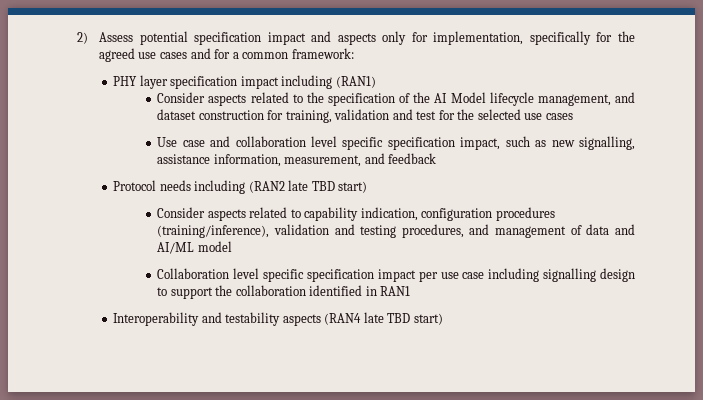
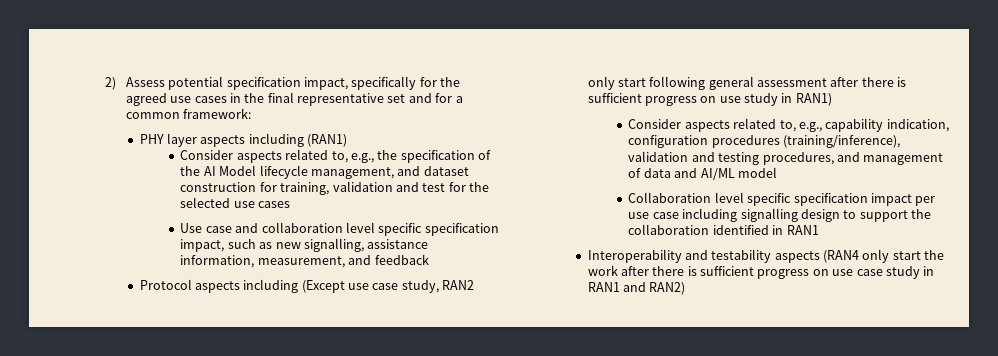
- 2) Assess potential specification impact and aspects only for implementation, specifically for the agreed use cases and for a common framework:
+ 2) Assess potential specification impact, specifically for the agreed use cases in the final representative set and for a common framework:
- PHY layer specification impact including (RAN1)
+ PHY layer aspects including (RAN1)
- Consider aspects related to the specification of the AI Model lifecycle management, and dataset construction for training, validation and test for the selected use cases
+ Consider aspects related to, e.g., the specification of the AI Model lifecycle management, and dataset construction for training, validation and test for the selected use cases
- Protocol needs including (RAN2 late TBD start)
- Consider aspects related to capability indication, configuration procedures (training/inference), validation and testing procedures, and management of data and AI/ML model
+ Protocol aspects including (Except use case study, RAN2 only start following general assessment after there is sufficient progress on use study in RAN1)
+ Consider aspects related to, e.g., capability indication, configuration procedures (training/inference), validation and testing procedures, and management of data and AI/ML model
- Interoperability and testability aspects (RAN4 late TBD start)
+ Interoperability and testability aspects (RAN4 only start the work after there is sufficient progress on use case study in RAN1 and RAN2)

